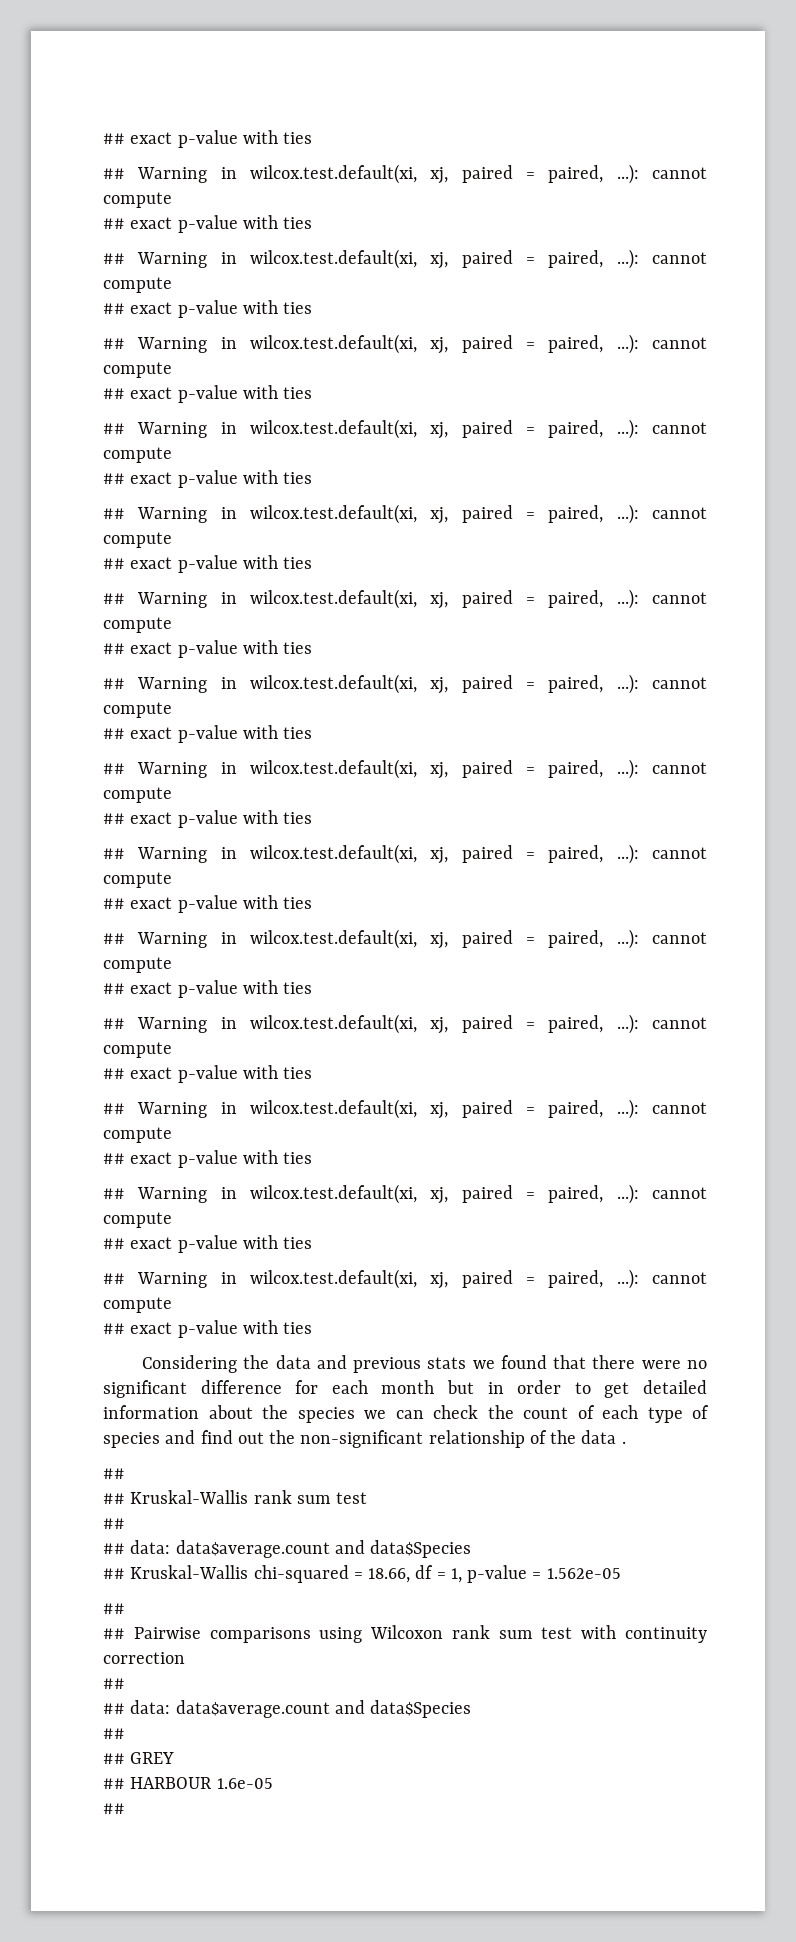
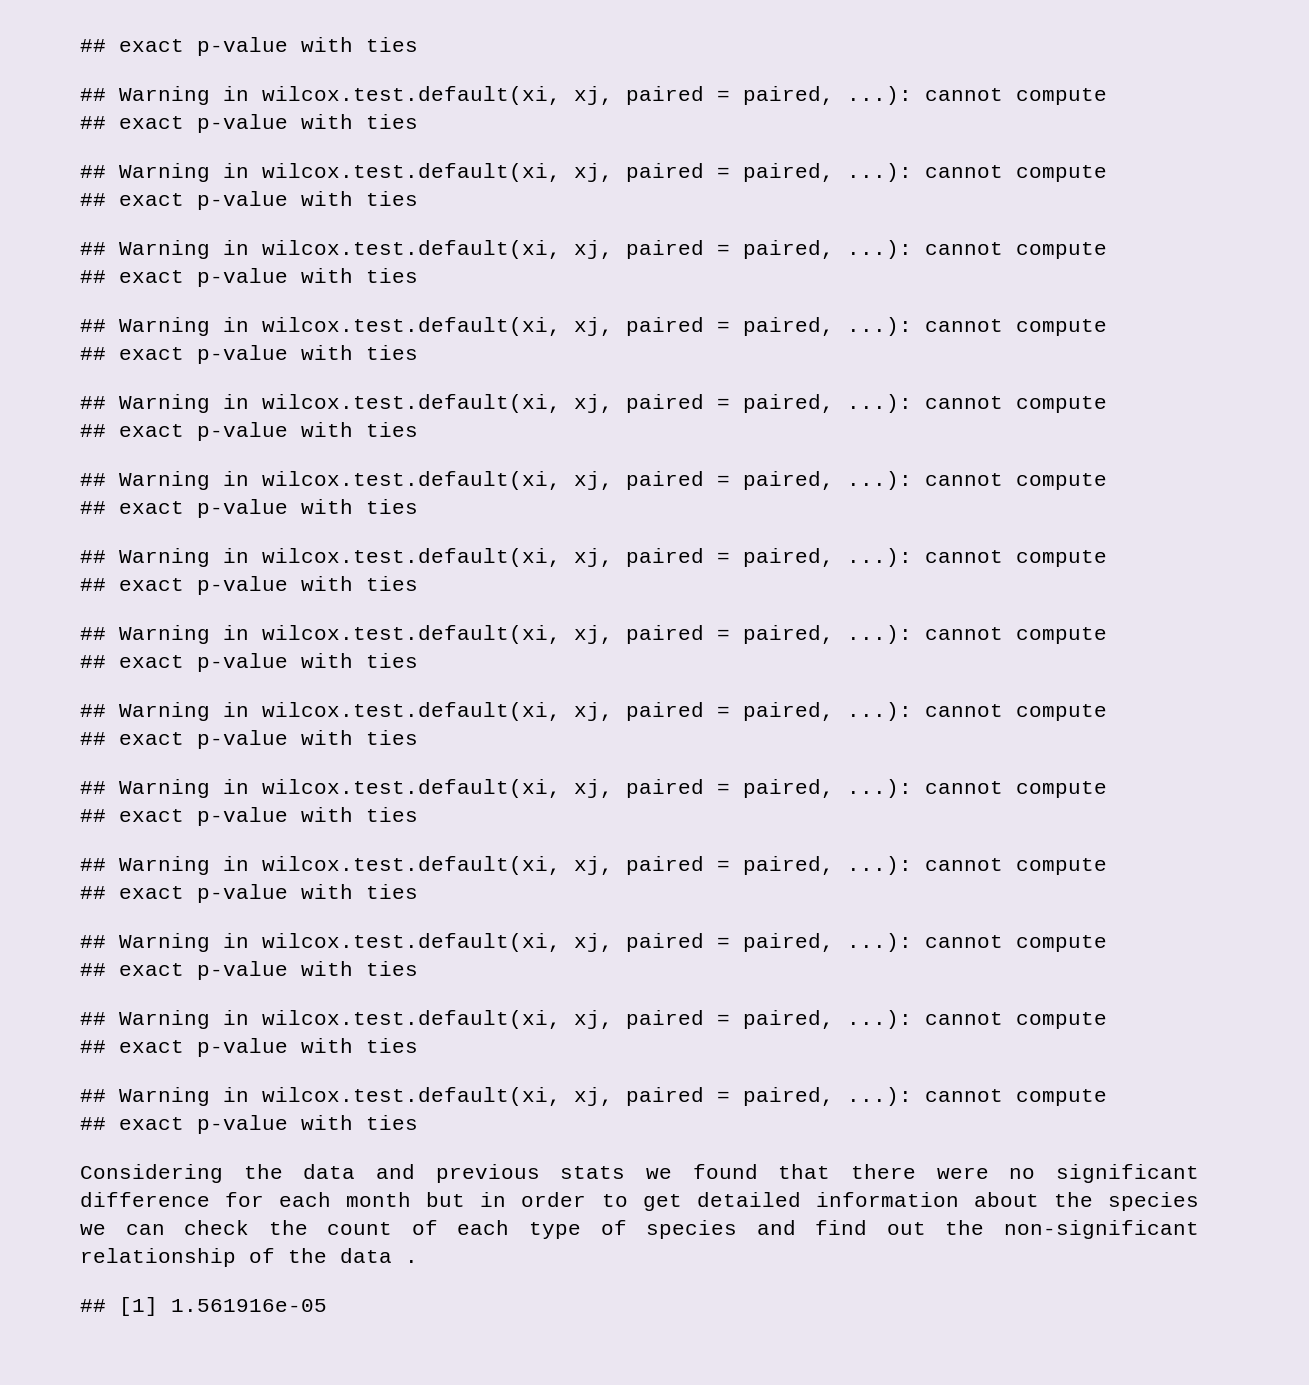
  Considering the data and previous stats we found that there were no significant difference for each month but in order to get detailed information about the species we can check the count of each type of species and find out the non-significant relationship of the data .
- ##
- ## Kruskal-Wallis rank sum test
- ##
- ## data: data$average.count and data$Species
- ## Kruskal-Wallis chi-squared = 18.66, df = 1, p-value = 1.562e-05
- ##
- ## Pairwise comparisons using Wilcoxon rank sum test with continuity correction
- ##
- ## data: data$average.count and data$Species
- ##
- ## GREY
- ## HARBOUR 1.6e-05
- ##
+ ## [1] 1.561916e-05

